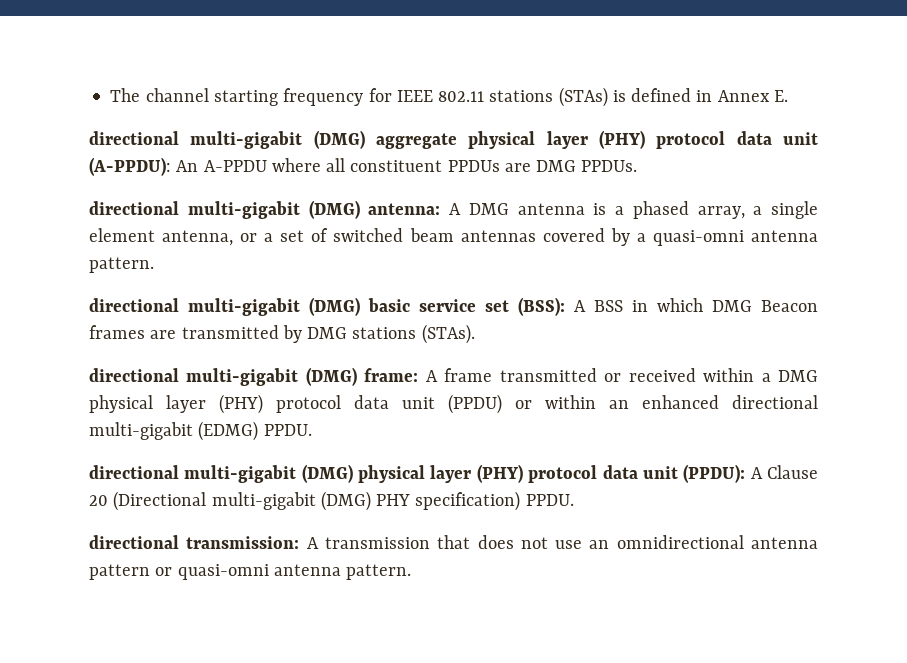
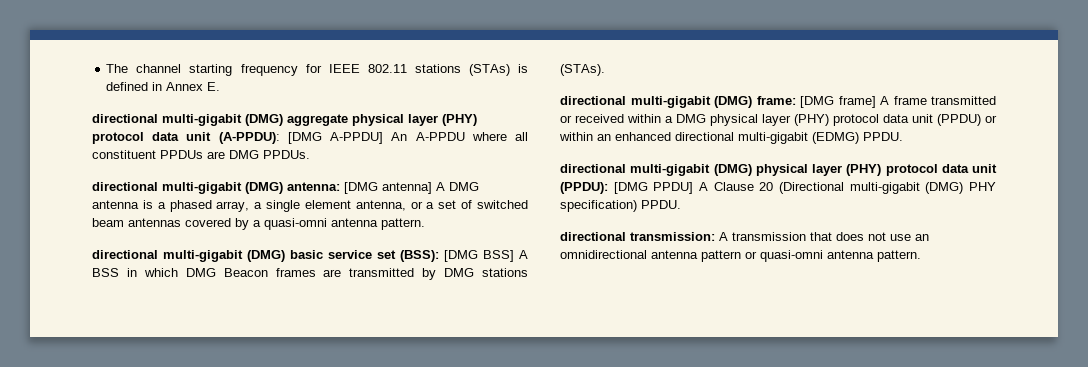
- directional multi-gigabit (DMG) aggregate physical layer (PHY) protocol data unit (A-PPDU): An A-PPDU where all constituent PPDUs are DMG PPDUs.
+ directional multi-gigabit (DMG) aggregate physical layer (PHY) protocol data unit (A-PPDU): [DMG A-PPDU] An A-PPDU where all constituent PPDUs are DMG PPDUs.
- directional multi-gigabit (DMG) antenna: A DMG antenna is a phased array, a single element antenna, or a set of switched beam antennas covered by a quasi-omni antenna pattern.
+ directional multi-gigabit (DMG) antenna: [DMG antenna] A DMG antenna is a phased array, a single element antenna, or a set of switched beam antennas covered by a quasi-omni antenna pattern.
- directional multi-gigabit (DMG) basic service set (BSS): A BSS in which DMG Beacon frames are transmitted by DMG stations (STAs).
+ directional multi-gigabit (DMG) basic service set (BSS): [DMG BSS] A BSS in which DMG Beacon frames are transmitted by DMG stations (STAs).
- directional multi-gigabit (DMG) frame: A frame transmitted or received within a DMG physical layer (PHY) protocol data unit (PPDU) or within an enhanced directional multi-gigabit (EDMG) PPDU.
+ directional multi-gigabit (DMG) frame: [DMG frame] A frame transmitted or received within a DMG physical layer (PHY) protocol data unit (PPDU) or within an enhanced directional multi-gigabit (EDMG) PPDU.
- directional multi-gigabit (DMG) physical layer (PHY) protocol data unit (PPDU): A Clause 20 (Directional multi-gigabit (DMG) PHY specification) PPDU.
+ directional multi-gigabit (DMG) physical layer (PHY) protocol data unit (PPDU): [DMG PPDU] A Clause 20 (Directional multi-gigabit (DMG) PHY specification) PPDU.

